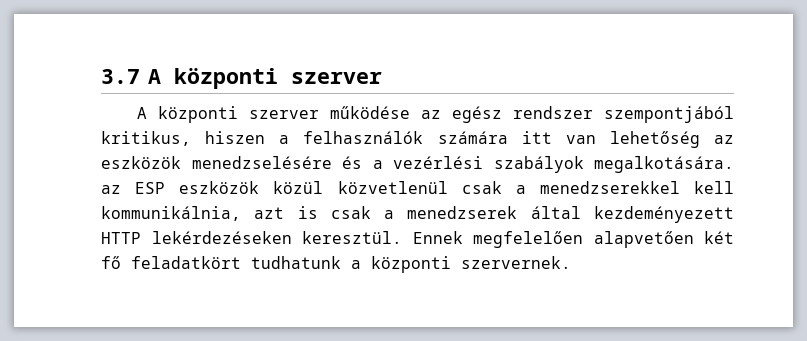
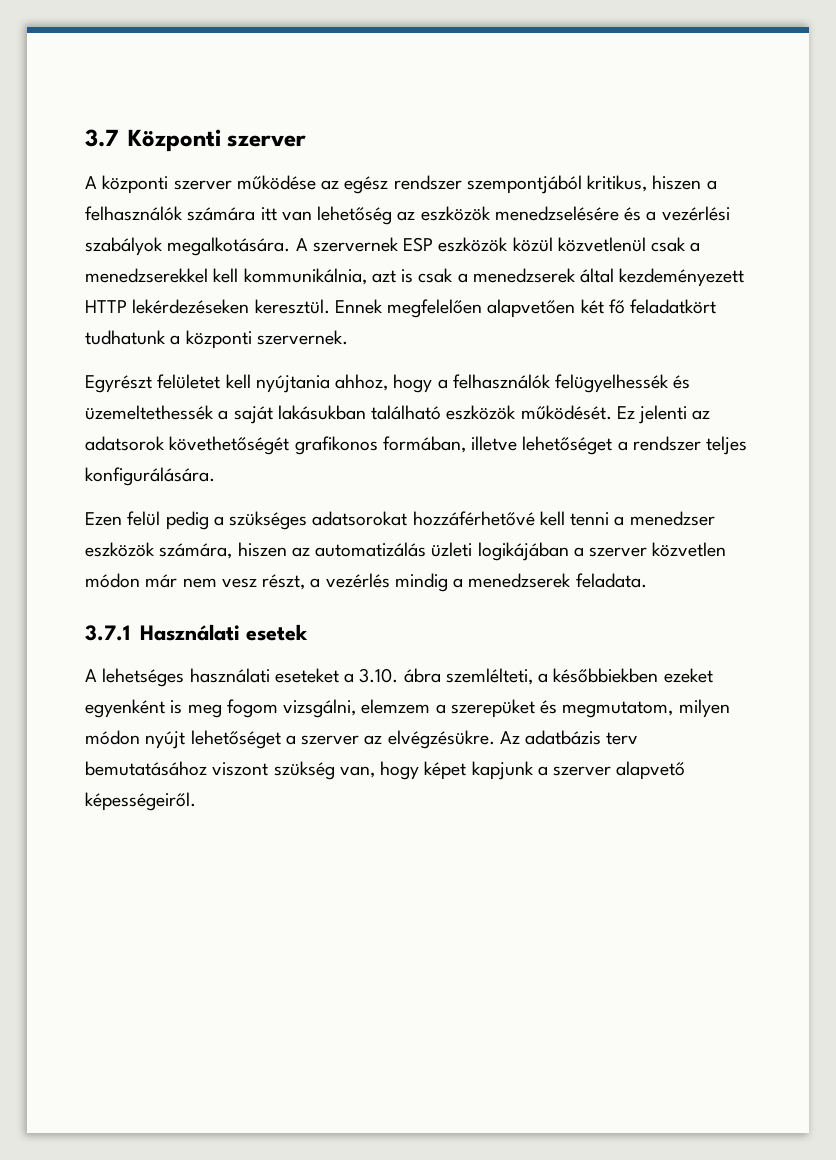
- 3.7 A központi szerver
+ 3.7 Központi szerver
- A központi szerver működése az egész rendszer szempontjából kritikus, hiszen a felhasználók számára itt van lehetőség az eszközök menedzselésére és a vezérlési szabályok megalkotására. az ESP eszközök közül közvetlenül csak a menedzserekkel kell kommunikálnia, azt is csak a menedzserek által kezdeményezett HTTP lekérdezéseken keresztül.
+ A központi szerver működése az egész rendszer szempontjából kritikus, hiszen a felhasználók számára itt van lehetőség az eszközök menedzselésére és a vezérlési szabályok megalkotására. A szervernek ESP eszközök közül közvetlenül csak a menedzserekkel kell kommunikálnia, azt is csak a menedzserek által kezdeményezett HTTP lekérdezéseken keresztül.
+ Egyrészt felületet kell nyújtania ahhoz, hogy a felhasználók felügyelhessék és üzemeltethessék a saját lakásukban található eszközök működését. Ez jelenti az adatsorok követhetőségét grafikonos formában, illetve lehetőséget a rendszer teljes konfigurálására.
+ Ezen felül pedig a szükséges adatsorokat hozzáférhetővé kell tenni a menedzser eszközök számára, hiszen az automatizálás üzleti logikájában a szerver közvetlen módon már nem vesz részt, a vezérlés mindig a menedzserek feladata.
+ 3.7.1 Használati esetek
+ A lehetséges használati eseteket a 3.10. ábra szemlélteti, a későbbiekben ezeket egyenként is meg fogom vizsgálni, elemzem a szerepüket és megmutatom, milyen módon nyújt lehetőséget a szerver az elvégzésükre. Az adatbázis terv bemutatásához viszont szükség van, hogy képet kapjunk a szerver alapvető képességeiről.

